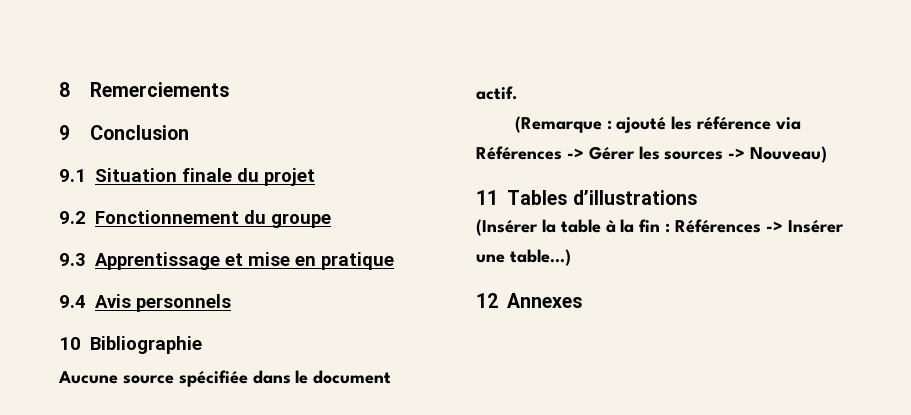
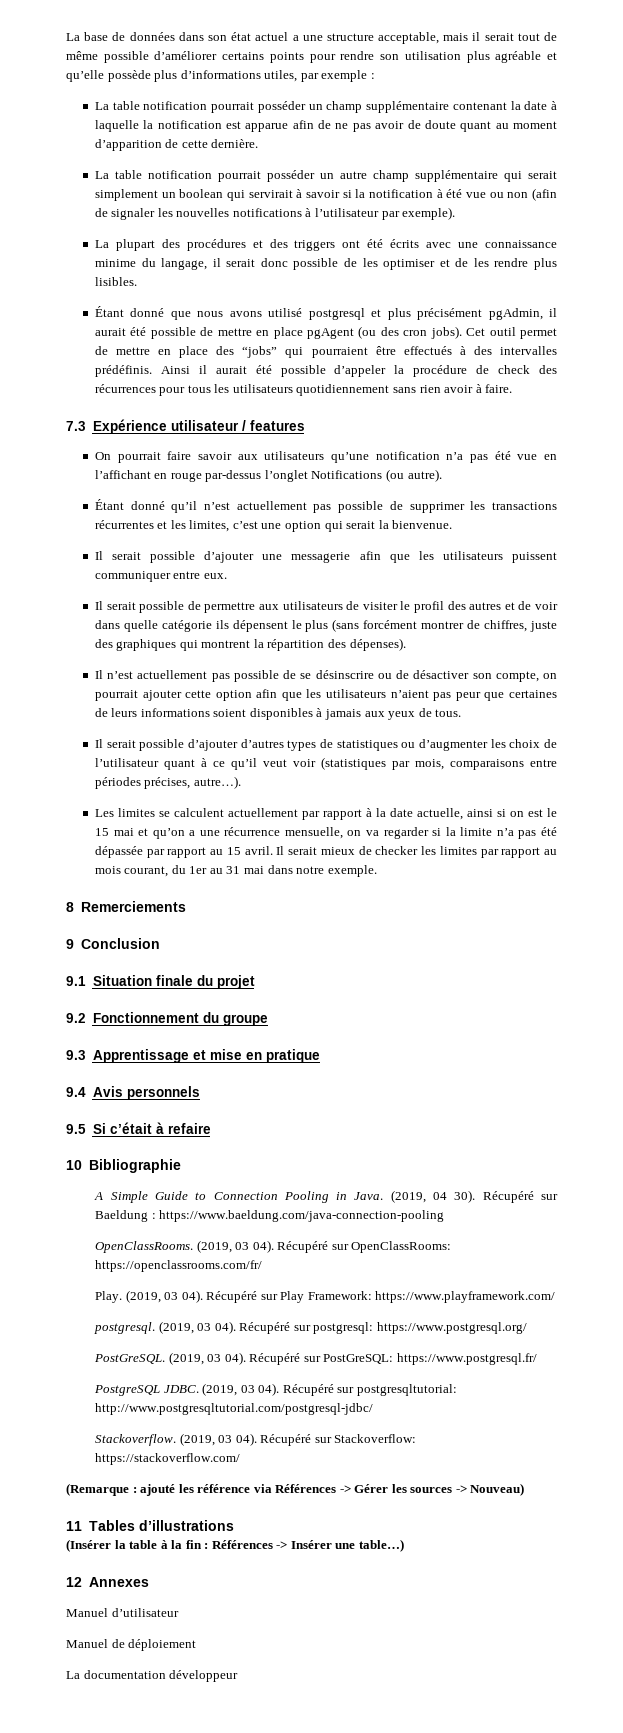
+ La base de données dans son état actuel a une structure acceptable, mais il serait tout de même possible d’améliorer certains points pour rendre son utilisation plus agréable et qu’elle possède plus d’informations utiles, par exemple :
+ La table notification pourrait posséder un champ supplémentaire contenant la date à laquelle la notification est apparue afin de ne pas avoir de doute quant au moment d’apparition de cette dernière.
+ La table notification pourrait posséder un autre champ supplémentaire qui serait simplement un boolean qui servirait à savoir si la notification à été vue ou non (afin de signaler les nouvelles notifications à l’utilisateur par exemple).
+ La plupart des procédures et des triggers ont été écrits avec une connaissance minime du langage, il serait donc possible de les optimiser et de les rendre plus lisibles.
+ Étant donné que nous avons utilisé postgresql et plus précisément pgAdmin, il aurait été possible de mettre en place pgAgent (ou des cron jobs). Cet outil permet de mettre en place des “jobs” qui pourraient être effectués à des intervalles prédéfinis. Ainsi il aurait été possible d’appeler la procédure de check des récurrences pour tous les utilisateurs quotidiennement sans rien avoir à faire.
+ 7.3 Expérience utilisateur / features
+ On pourrait faire savoir aux utilisateurs qu’une notification n’a pas été vue en l’affichant en rouge par-dessus l’onglet Notifications (ou autre).
+ Étant donné qu’il n’est actuellement pas possible de supprimer les transactions récurrentes et les limites, c’est une option qui serait la bienvenue.
+ Il serait possible d’ajouter une messagerie afin que les utilisateurs puissent communiquer entre eux.
+ Il serait possible de permettre aux utilisateurs de visiter le profil des autres et de voir dans quelle catégorie ils dépensent le plus (sans forcément montrer de chiffres, juste des graphiques qui montrent la répartition des dépenses).
+ Il n’est actuellement pas possible de se désinscrire ou de désactiver son compte, on pourrait ajouter cette option afin que les utilisateurs n’aient pas peur que certaines de leurs informations soient disponibles à jamais aux yeux de tous.
+ Il serait possible d’ajouter d’autres types de statistiques ou d’augmenter les choix de l’utilisateur quant à ce qu’il veut voir (statistiques par mois, comparaisons entre périodes précises, autre…).
+ Les limites se calculent actuellement par rapport à la date actuelle, ainsi si on est le 15 mai et qu’on a une récurrence mensuelle, on va regarder si la limite n’a pas été dépassée par rapport au 15 avril. Il serait mieux de checker les limites par rapport au mois courant, du 1er au 31 mai dans notre exemple.
+ 9.5 Si c’était à refaire
  10 Bibliographie
- Aucune source spécifiée dans le document actif.
+ A Simple Guide to Connection Pooling in Java. (2019, 04 30). Récupéré sur Baeldung : https://www.baeldung.com/java-connection-pooling
+ OpenClassRooms. (2019, 03 04). Récupéré sur OpenClassRooms: https://openclassrooms.com/fr/
+ Play. (2019, 03 04). Récupéré sur Play Framework: https://www.playframework.com/
+ postgresql. (2019, 03 04). Récupéré sur postgresql: https://www.postgresql.org/
+ PostGreSQL. (2019, 03 04). Récupéré sur PostGreSQL: https://www.postgresql.fr/
+ PostgreSQL JDBC. (2019, 03 04). Récupéré sur postgresqltutorial: http://www.postgresqltutorial.com/postgresql-jdbc/
+ Stackoverflow. (2019, 03 04). Récupéré sur Stackoverflow: https://stackoverflow.com/
+ Manuel d’utilisateur
+ Manuel de déploiement
+ La documentation développeur

